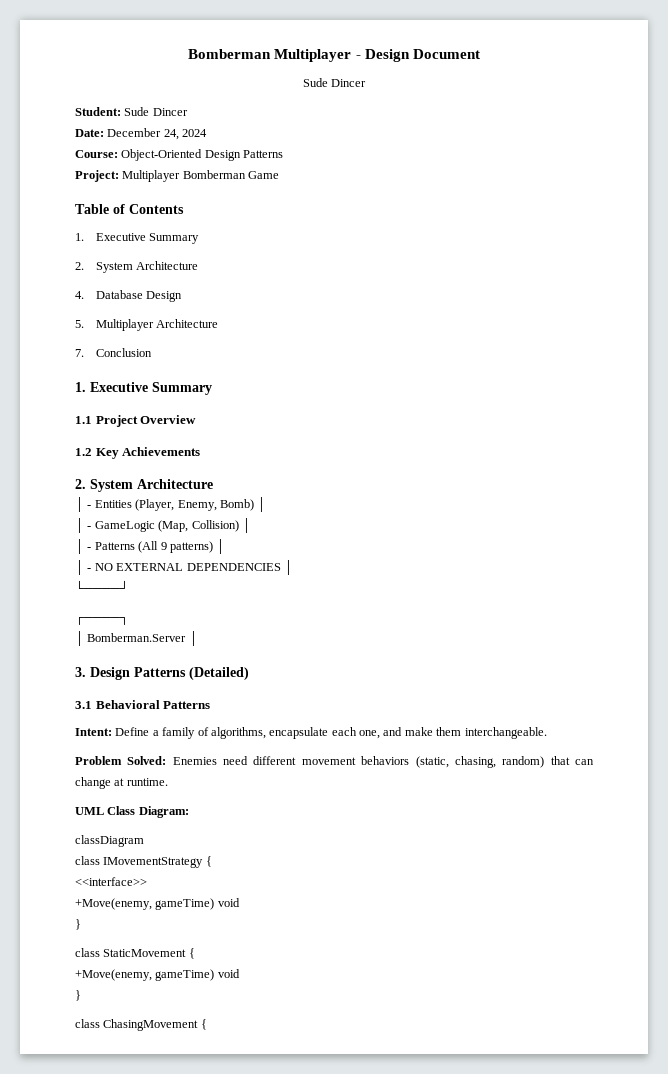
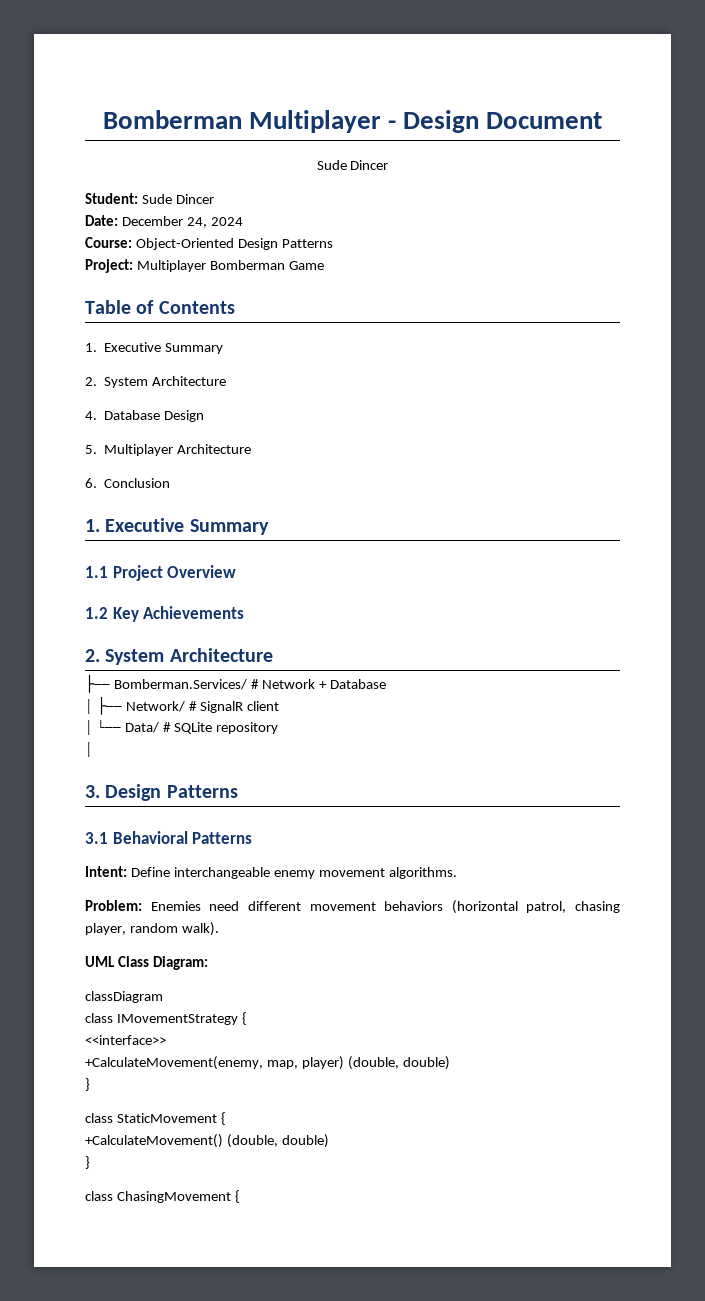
- 7. Conclusion
+ 6. Conclusion
- │ - Entities (Player, Enemy, Bomb) │
- │ - GameLogic (Map, Collision) │
- │ - Patterns (All 9 patterns) │
- │ - NO EXTERNAL DEPENDENCIES │
- └────┘
- ┌────┐
- │ Bomberman.Server │
+ ├── Bomberman.Services/ # Network + Database
+ │ ├── Network/ # SignalR client
+ │ └── Data/ # SQLite repository
+ │
- 3. Design Patterns (Detailed)
+ 3. Design Patterns
- Intent: Define a family of algorithms, encapsulate each one, and make them interchangeable.
- Problem Solved: Enemies need different movement behaviors (static, chasing, random) that can change at runtime.
+ Intent: Define interchangeable enemy movement algorithms.
+ Problem: Enemies need different movement behaviors (horizontal patrol, chasing player, random walk).
  <<interface>>
- +Move(enemy, gameTime) void
+ +CalculateMovement(enemy, map, player) (double, double)
  class StaticMovement {
- +Move(enemy, gameTime) void
+ +CalculateMovement() (double, double)

